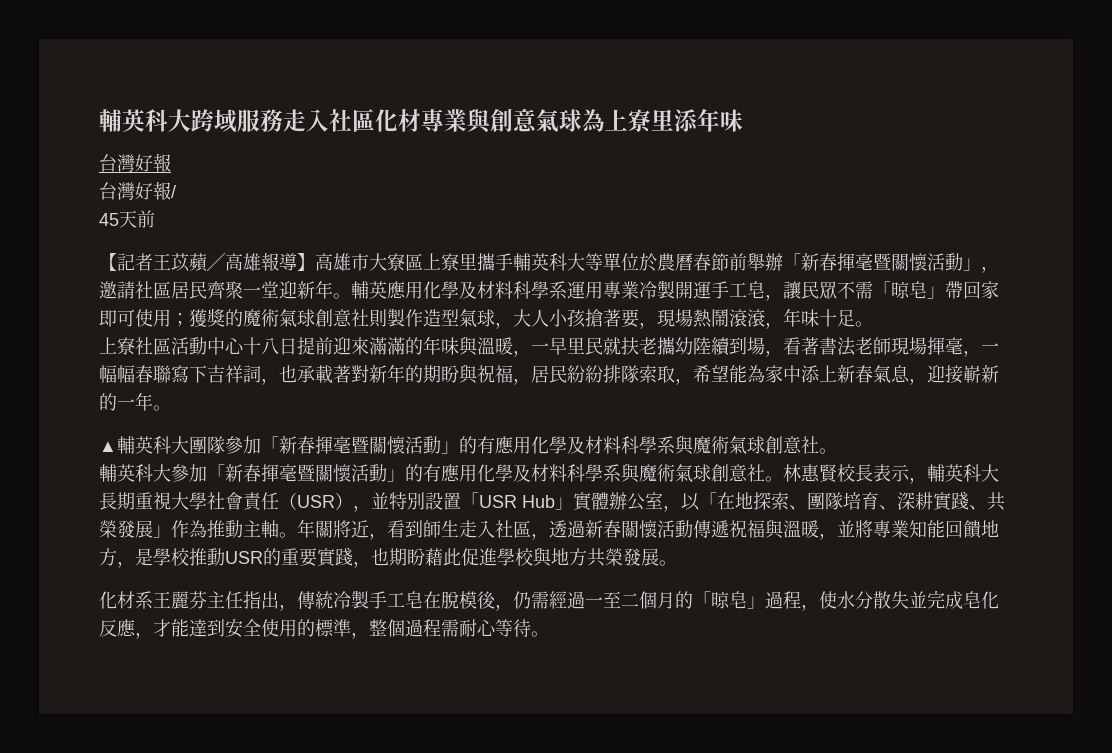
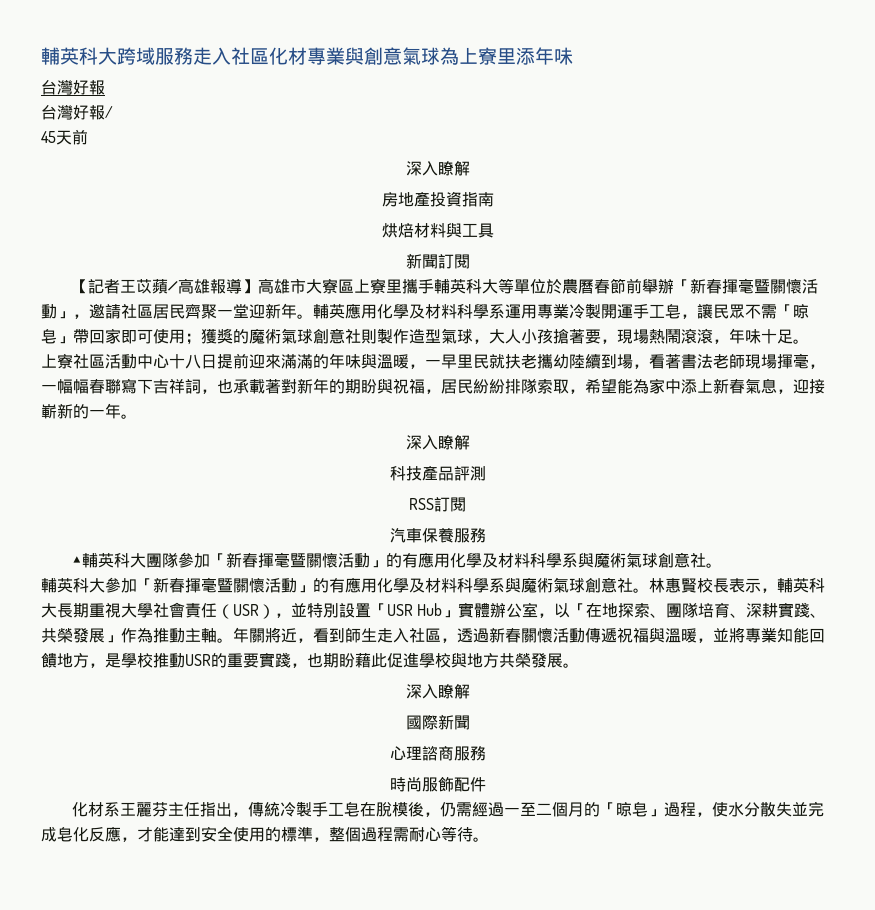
  45天前
+ 深入瞭解
+ 房地產投資指南
+ 烘焙材料與工具
+ 新聞訂閱
  上寮社區活動中心十八日提前迎來滿滿的年味與溫暖，一早里民就扶老攜幼陸續到場，看著書法老師現場揮毫，一幅幅春聯寫下吉祥詞，也承載著對新年的期盼與祝福，居民紛紛排隊索取，希望能為家中添上新春氣息，迎接嶄新的一年。
+ 深入瞭解
+ 科技產品評測
+ RSS訂閱
+ 汽車保養服務
  年關將近，看到師生走入社區，透過新春關懷活動傳遞祝福與溫暖，並將專業知能回饋地方，是學校推動USR的重要實踐，也期盼藉此促進學校與地方共榮發展。
+ 深入瞭解
+ 國際新聞
+ 心理諮商服務
+ 時尚服飾配件

